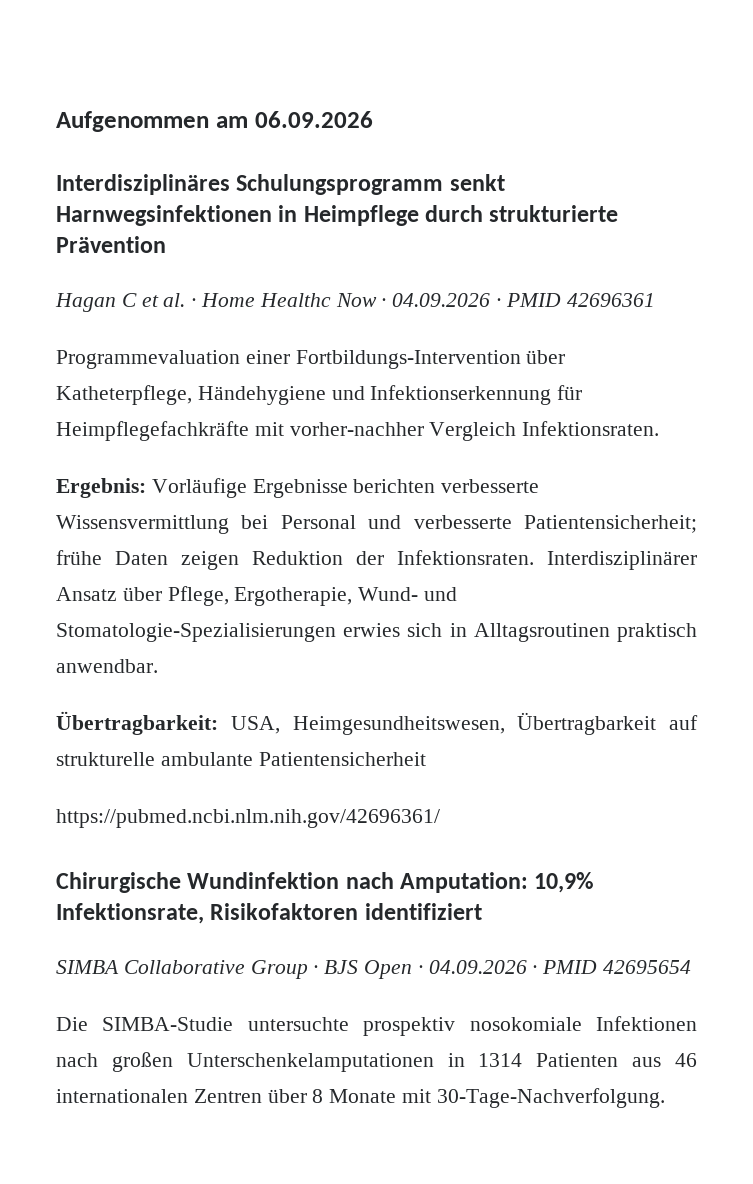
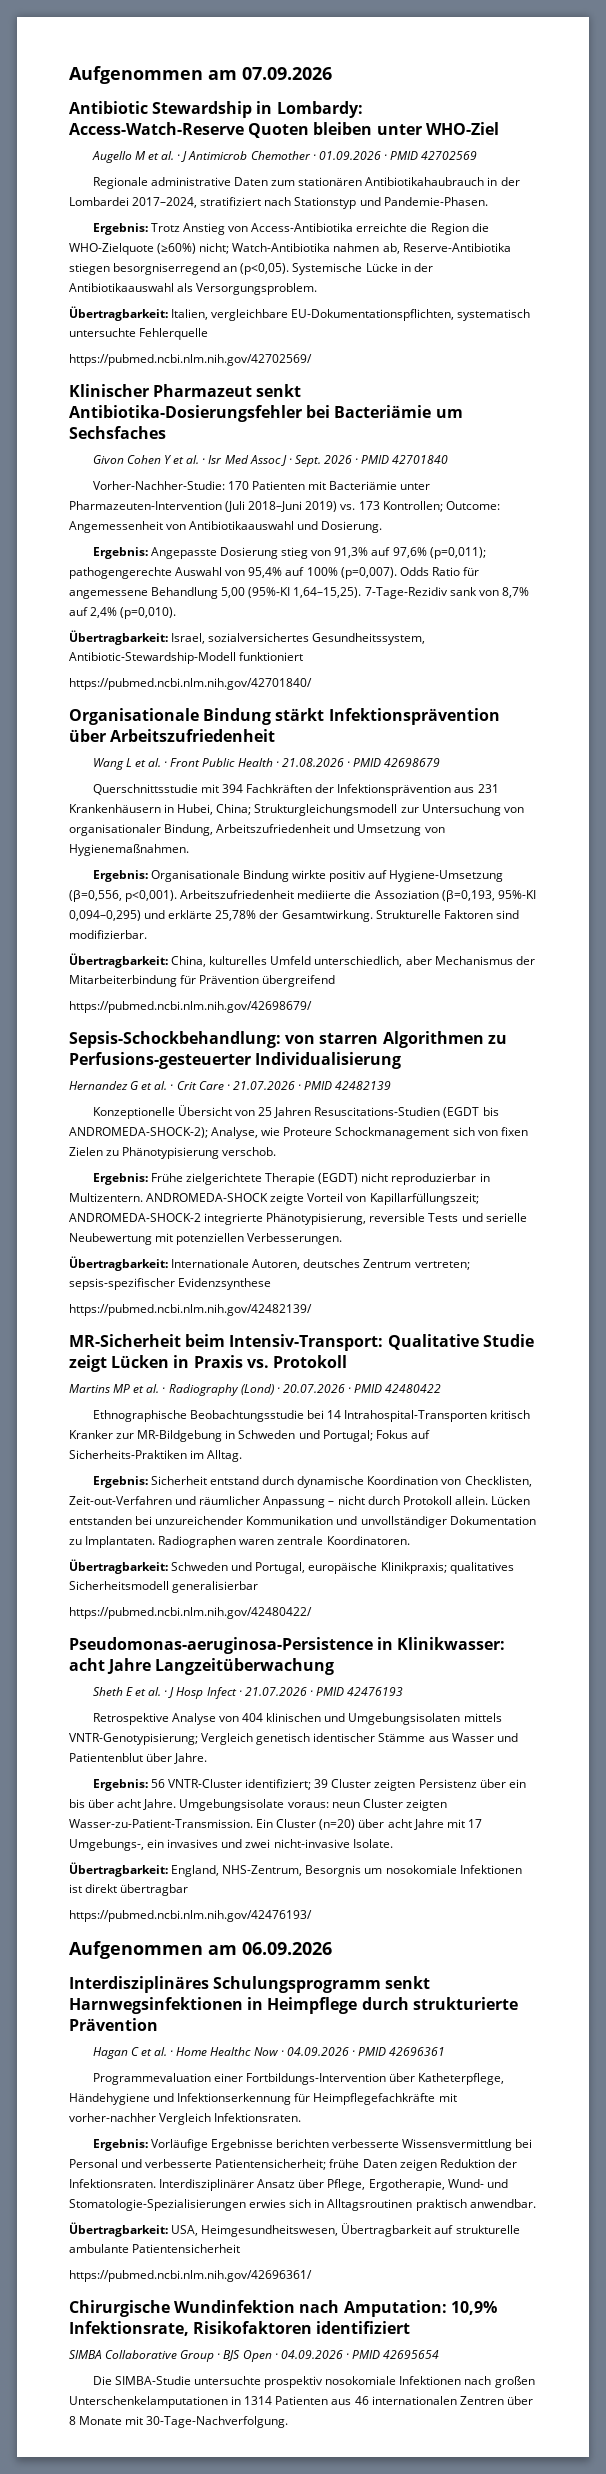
+ Aufgenommen am 07.09.2026
+ Antibiotic Stewardship in Lombardy: Access-Watch-Reserve Quoten bleiben unter WHO-Ziel
+ Augello M et al. · J Antimicrob Chemother · 01.09.2026 · PMID 42702569
+ Regionale administrative Daten zum stationären Antibiotikahaubrauch in der Lombardei 2017–2024, stratifiziert nach Stationstyp und Pandemie-Phasen.
+ Ergebnis: Trotz Anstieg von Access-Antibiotika erreichte die Region die WHO-Zielquote (≥60%) nicht; Watch-Antibiotika nahmen ab, Reserve-Antibiotika stiegen besorgniserregend an (p<0,05). Systemische Lücke in der Antibiotikaauswahl als Versorgungsproblem.
+ Übertragbarkeit: Italien, vergleichbare EU-Dokumentationspflichten, systematisch untersuchte Fehlerquelle
+ https://pubmed.ncbi.nlm.nih.gov/42702569/
+ Klinischer Pharmazeut senkt Antibiotika-Dosierungsfehler bei Bacteriämie um Sechsfaches
+ Givon Cohen Y et al. · Isr Med Assoc J · Sept. 2026 · PMID 42701840
+ Vorher-Nachher-Studie: 170 Patienten mit Bacteriämie unter Pharmazeuten-Intervention (Juli 2018–Juni 2019) vs. 173 Kontrollen; Outcome: Angemessenheit von Antibiotikaauswahl und Dosierung.
+ Ergebnis: Angepasste Dosierung stieg von 91,3% auf 97,6% (p=0,011); pathogengerechte Auswahl von 95,4% auf 100% (p=0,007). Odds Ratio für angemessene Behandlung 5,00 (95%-KI 1,64–15,25). 7-Tage-Rezidiv sank von 8,7% auf 2,4% (p=0,010).
+ Übertragbarkeit: Israel, sozialversichertes Gesundheitssystem, Antibiotic-Stewardship-Modell funktioniert
+ https://pubmed.ncbi.nlm.nih.gov/42701840/
+ Organisationale Bindung stärkt Infektionsprävention über Arbeitszufriedenheit
+ Wang L et al. · Front Public Health · 21.08.2026 · PMID 42698679
+ Querschnittsstudie mit 394 Fachkräften der Infektionsprävention aus 231 Krankenhäusern in Hubei, China; Strukturgleichungsmodell zur Untersuchung von organisationaler Bindung, Arbeitszufriedenheit und Umsetzung von Hygienemaßnahmen.
+ Ergebnis: Organisationale Bindung wirkte positiv auf Hygiene-Umsetzung (β=0,556, p<0,001). Arbeitszufriedenheit mediierte die Assoziation (β=0,193, 95%-KI 0,094–0,295) und erklärte 25,78% der Gesamtwirkung. Strukturelle Faktoren sind modifizierbar.
+ Übertragbarkeit: China, kulturelles Umfeld unterschiedlich, aber Mechanismus der Mitarbeiterbindung für Prävention übergreifend
+ https://pubmed.ncbi.nlm.nih.gov/42698679/
+ Sepsis-Schockbehandlung: von starren Algorithmen zu Perfusions-gesteuerter Individualisierung
+ Hernandez G et al. · Crit Care · 21.07.2026 · PMID 42482139
+ Konzeptionelle Übersicht von 25 Jahren Resuscitations-Studien (EGDT bis ANDROMEDA-SHOCK-2); Analyse, wie Proteure Schockmanagement sich von fixen Zielen zu Phänotypisierung verschob.
+ Ergebnis: Frühe zielgerichtete Therapie (EGDT) nicht reproduzierbar in Multizentern. ANDROMEDA-SHOCK zeigte Vorteil von Kapillarfüllungszeit; ANDROMEDA-SHOCK-2 integrierte Phänotypisierung, reversible Tests und serielle Neubewertung mit potenziellen Verbesserungen.
+ Übertragbarkeit: Internationale Autoren, deutsches Zentrum vertreten; sepsis-spezifischer Evidenzsynthese
+ https://pubmed.ncbi.nlm.nih.gov/42482139/
+ MR-Sicherheit beim Intensiv-Transport: Qualitative Studie zeigt Lücken in Praxis vs. Protokoll
+ Martins MP et al. · Radiography (Lond) · 20.07.2026 · PMID 42480422
+ Ethnographische Beobachtungsstudie bei 14 Intrahospital-Transporten kritisch Kranker zur MR-Bildgebung in Schweden und Portugal; Fokus auf Sicherheits-Praktiken im Alltag.
+ Ergebnis: Sicherheit entstand durch dynamische Koordination von Checklisten, Zeit-out-Verfahren und räumlicher Anpassung – nicht durch Protokoll allein. Lücken entstanden bei unzureichender Kommunikation und unvollständiger Dokumentation zu Implantaten. Radiographen waren zentrale Koordinatoren.
+ Übertragbarkeit: Schweden und Portugal, europäische Klinikpraxis; qualitatives Sicherheitsmodell generalisierbar
+ https://pubmed.ncbi.nlm.nih.gov/42480422/
+ Pseudomonas-aeruginosa-Persistence in Klinikwasser: acht Jahre Langzeitüberwachung
+ Sheth E et al. · J Hosp Infect · 21.07.2026 · PMID 42476193
+ Retrospektive Analyse von 404 klinischen und Umgebungsisolaten mittels VNTR-Genotypisierung; Vergleich genetisch identischer Stämme aus Wasser und Patientenblut über Jahre.
+ Ergebnis: 56 VNTR-Cluster identifiziert; 39 Cluster zeigten Persistenz über ein bis über acht Jahre. Umgebungsisolate voraus: neun Cluster zeigten Wasser-zu-Patient-Transmission. Ein Cluster (n=20) über acht Jahre mit 17 Umgebungs-, ein invasives und zwei nicht-invasive Isolate.
+ Übertragbarkeit: England, NHS-Zentrum, Besorgnis um nosokomiale Infektionen ist direkt übertragbar
+ https://pubmed.ncbi.nlm.nih.gov/42476193/

